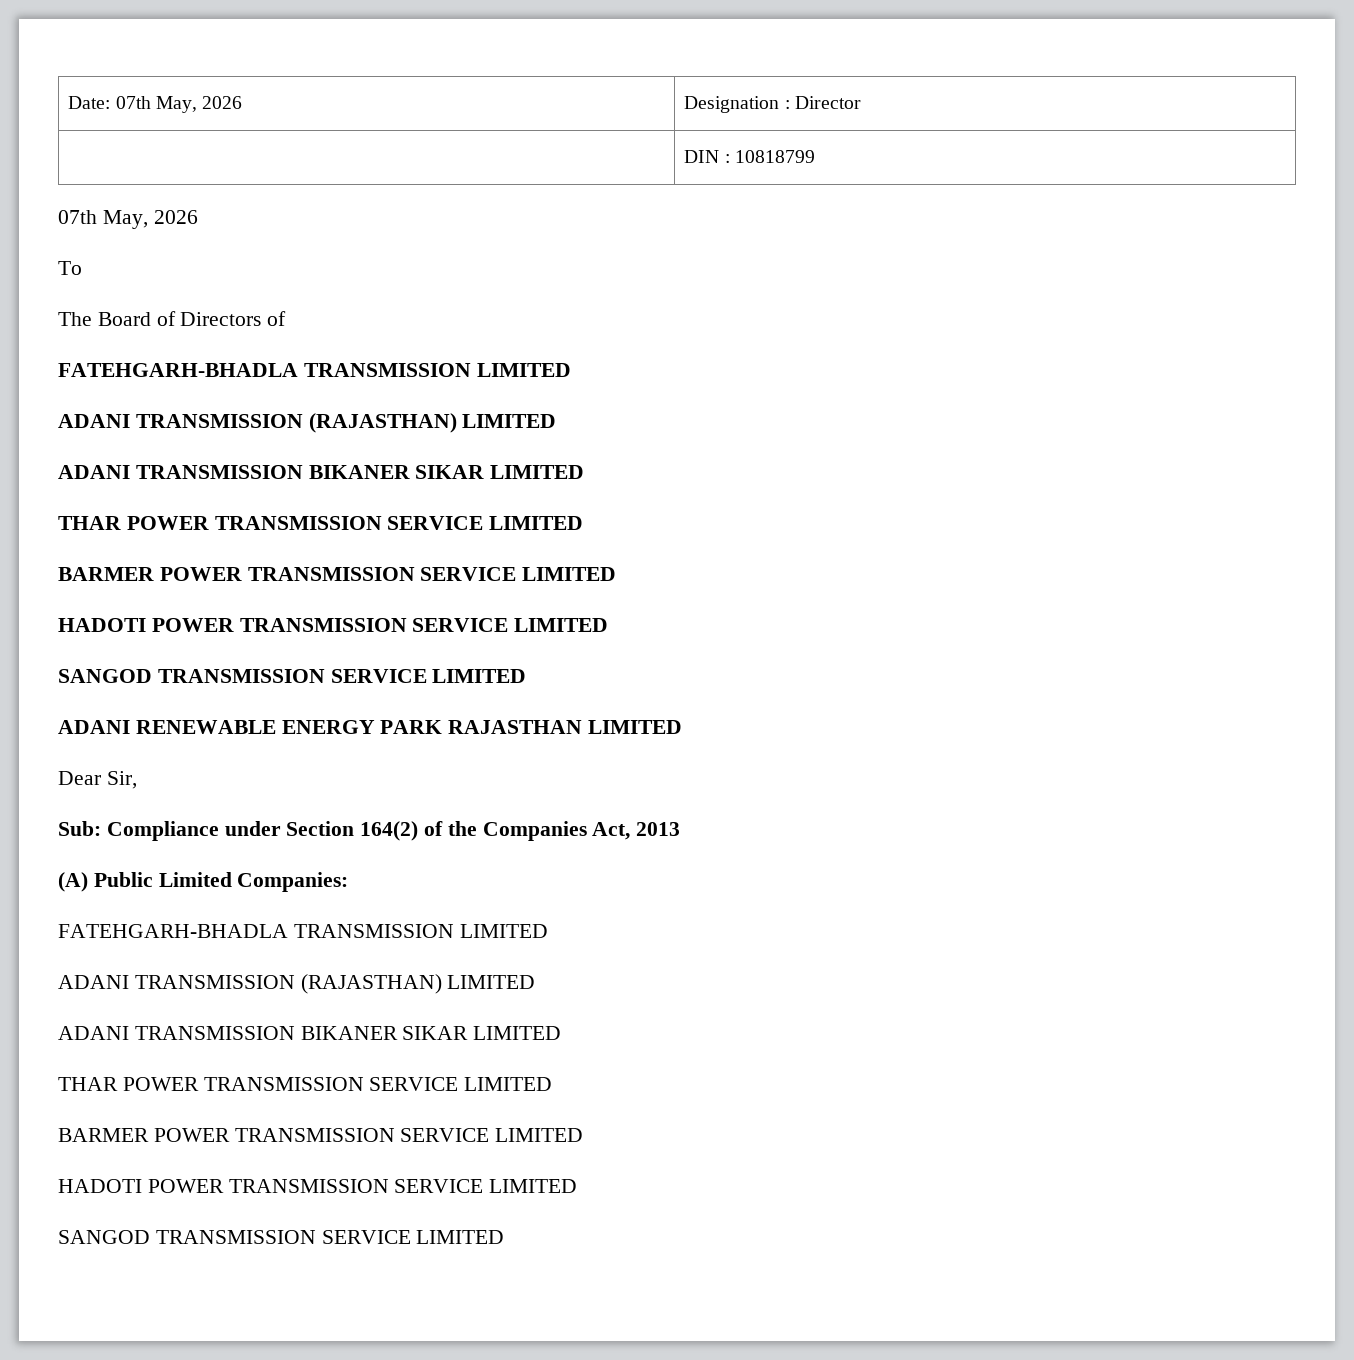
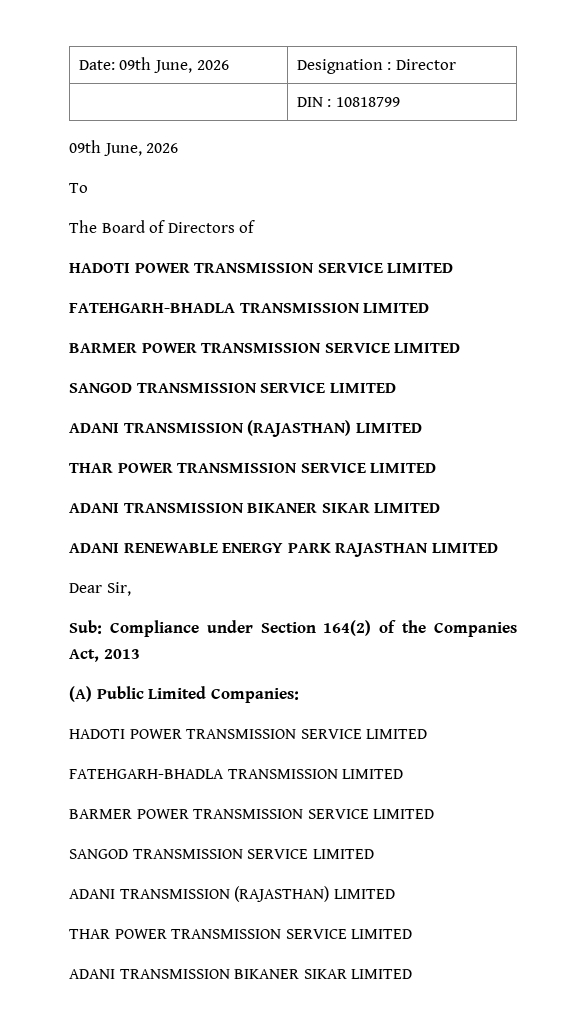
- Date: 07th May, 2026 | Designation : Director
+ Date: 09th June, 2026 | Designation : Director
  | DIN : 10818799
- 07th May, 2026
+ 09th June, 2026
  The Board of Directors of
+ HADOTI POWER TRANSMISSION SERVICE LIMITED
  FATEHGARH-BHADLA TRANSMISSION LIMITED
+ BARMER POWER TRANSMISSION SERVICE LIMITED
+ SANGOD TRANSMISSION SERVICE LIMITED
  ADANI TRANSMISSION (RAJASTHAN) LIMITED
+ THAR POWER TRANSMISSION SERVICE LIMITED
  ADANI TRANSMISSION BIKANER SIKAR LIMITED
- THAR POWER TRANSMISSION SERVICE LIMITED
- BARMER POWER TRANSMISSION SERVICE LIMITED
- HADOTI POWER TRANSMISSION SERVICE LIMITED
- SANGOD TRANSMISSION SERVICE LIMITED
  (A) Public Limited Companies:
+ HADOTI POWER TRANSMISSION SERVICE LIMITED
  FATEHGARH-BHADLA TRANSMISSION LIMITED
+ BARMER POWER TRANSMISSION SERVICE LIMITED
+ SANGOD TRANSMISSION SERVICE LIMITED
  ADANI TRANSMISSION (RAJASTHAN) LIMITED
+ THAR POWER TRANSMISSION SERVICE LIMITED
  ADANI TRANSMISSION BIKANER SIKAR LIMITED
- THAR POWER TRANSMISSION SERVICE LIMITED
- BARMER POWER TRANSMISSION SERVICE LIMITED
- HADOTI POWER TRANSMISSION SERVICE LIMITED
- SANGOD TRANSMISSION SERVICE LIMITED

